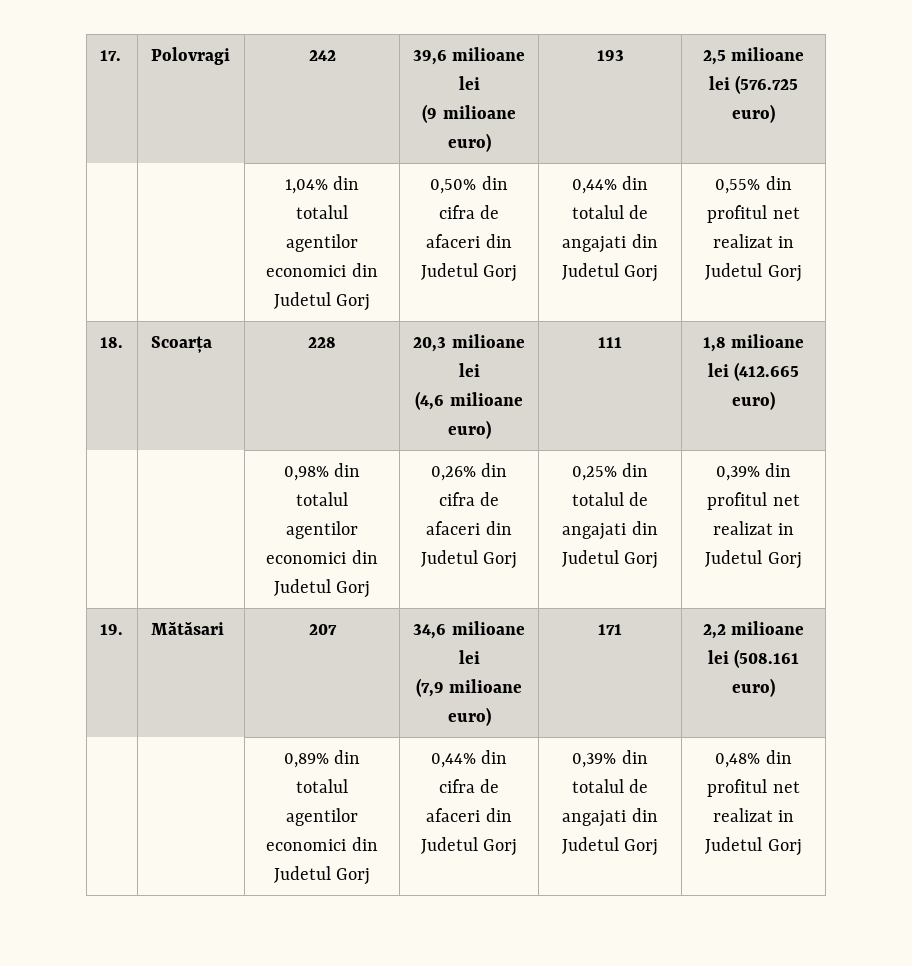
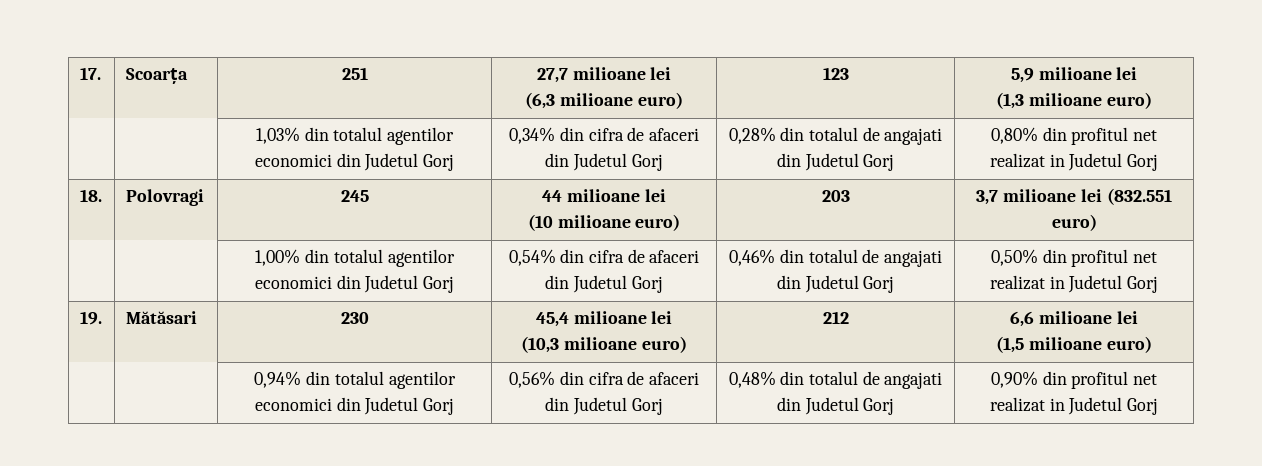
- 17. | Polovragi | 242 | 39,6 milioane lei
- (9 milioane euro) | 193 | 2,5 milioane lei (576.725 euro)
- | | 1,04% din totalul agentilor economici din Judetul Gorj | 0,50% din cifra de afaceri din Judetul Gorj | 0,44% din totalul de angajati din Judetul Gorj | 0,55% din profitul net realizat in Judetul Gorj
+ 17. | Scoarța | 251 | 27,7 milioane lei
+ (6,3 milioane euro) | 123 | 5,9 milioane lei
+ (1,3 milioane euro)
+ | | 1,03% din totalul agentilor economici din Judetul Gorj | 0,34% din cifra de afaceri din Judetul Gorj | 0,28% din totalul de angajati din Judetul Gorj | 0,80% din profitul net realizat in Judetul Gorj
- 18. | Scoarța | 228 | 20,3 milioane lei
- (4,6 milioane euro) | 111 | 1,8 milioane lei (412.665 euro)
- | | 0,98% din totalul agentilor economici din Judetul Gorj | 0,26% din cifra de afaceri din Judetul Gorj | 0,25% din totalul de angajati din Judetul Gorj | 0,39% din profitul net realizat in Judetul Gorj
+ 18. | Polovragi | 245 | 44 milioane lei
+ (10 milioane euro) | 203 | 3,7 milioane lei (832.551 euro)
+ | | 1,00% din totalul agentilor economici din Judetul Gorj | 0,54% din cifra de afaceri din Judetul Gorj | 0,46% din totalul de angajati din Judetul Gorj | 0,50% din profitul net realizat in Judetul Gorj
- 19. | Mătăsari | 207 | 34,6 milioane lei
- (7,9 milioane euro) | 171 | 2,2 milioane lei (508.161 euro)
- | | 0,89% din totalul agentilor economici din Judetul Gorj | 0,44% din cifra de afaceri din Judetul Gorj | 0,39% din totalul de angajati din Judetul Gorj | 0,48% din profitul net realizat in Judetul Gorj
+ 19. | Mătăsari | 230 | 45,4 milioane lei
+ (10,3 milioane euro) | 212 | 6,6 milioane lei
+ (1,5 milioane euro)
+ | | 0,94% din totalul agentilor economici din Judetul Gorj | 0,56% din cifra de afaceri din Judetul Gorj | 0,48% din totalul de angajati din Judetul Gorj | 0,90% din profitul net realizat in Judetul Gorj

